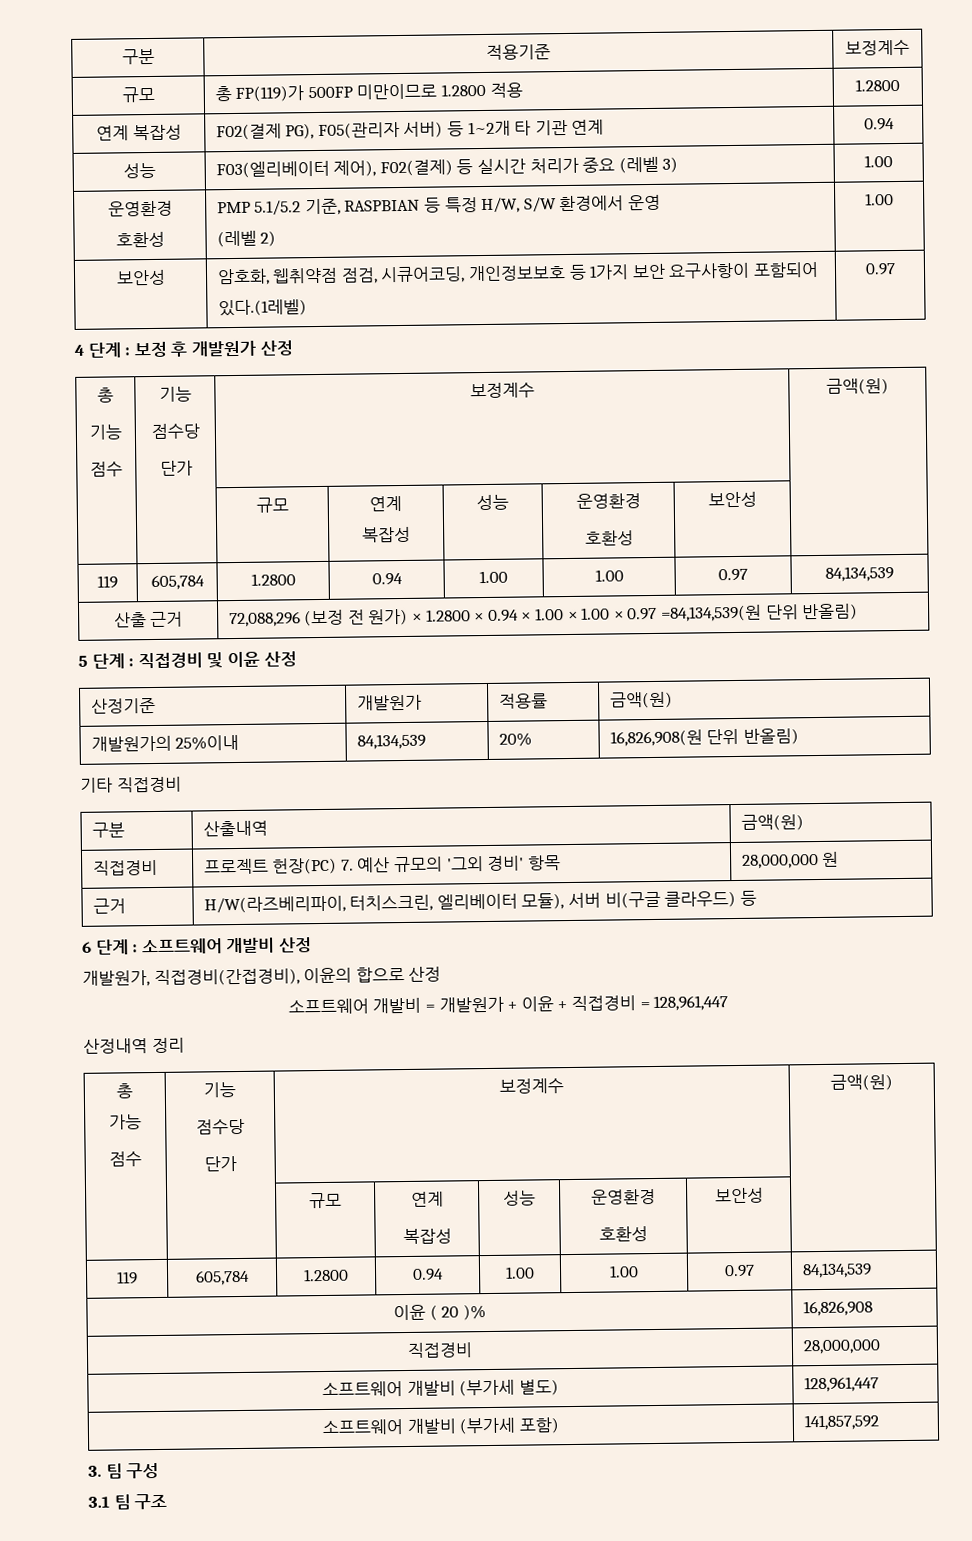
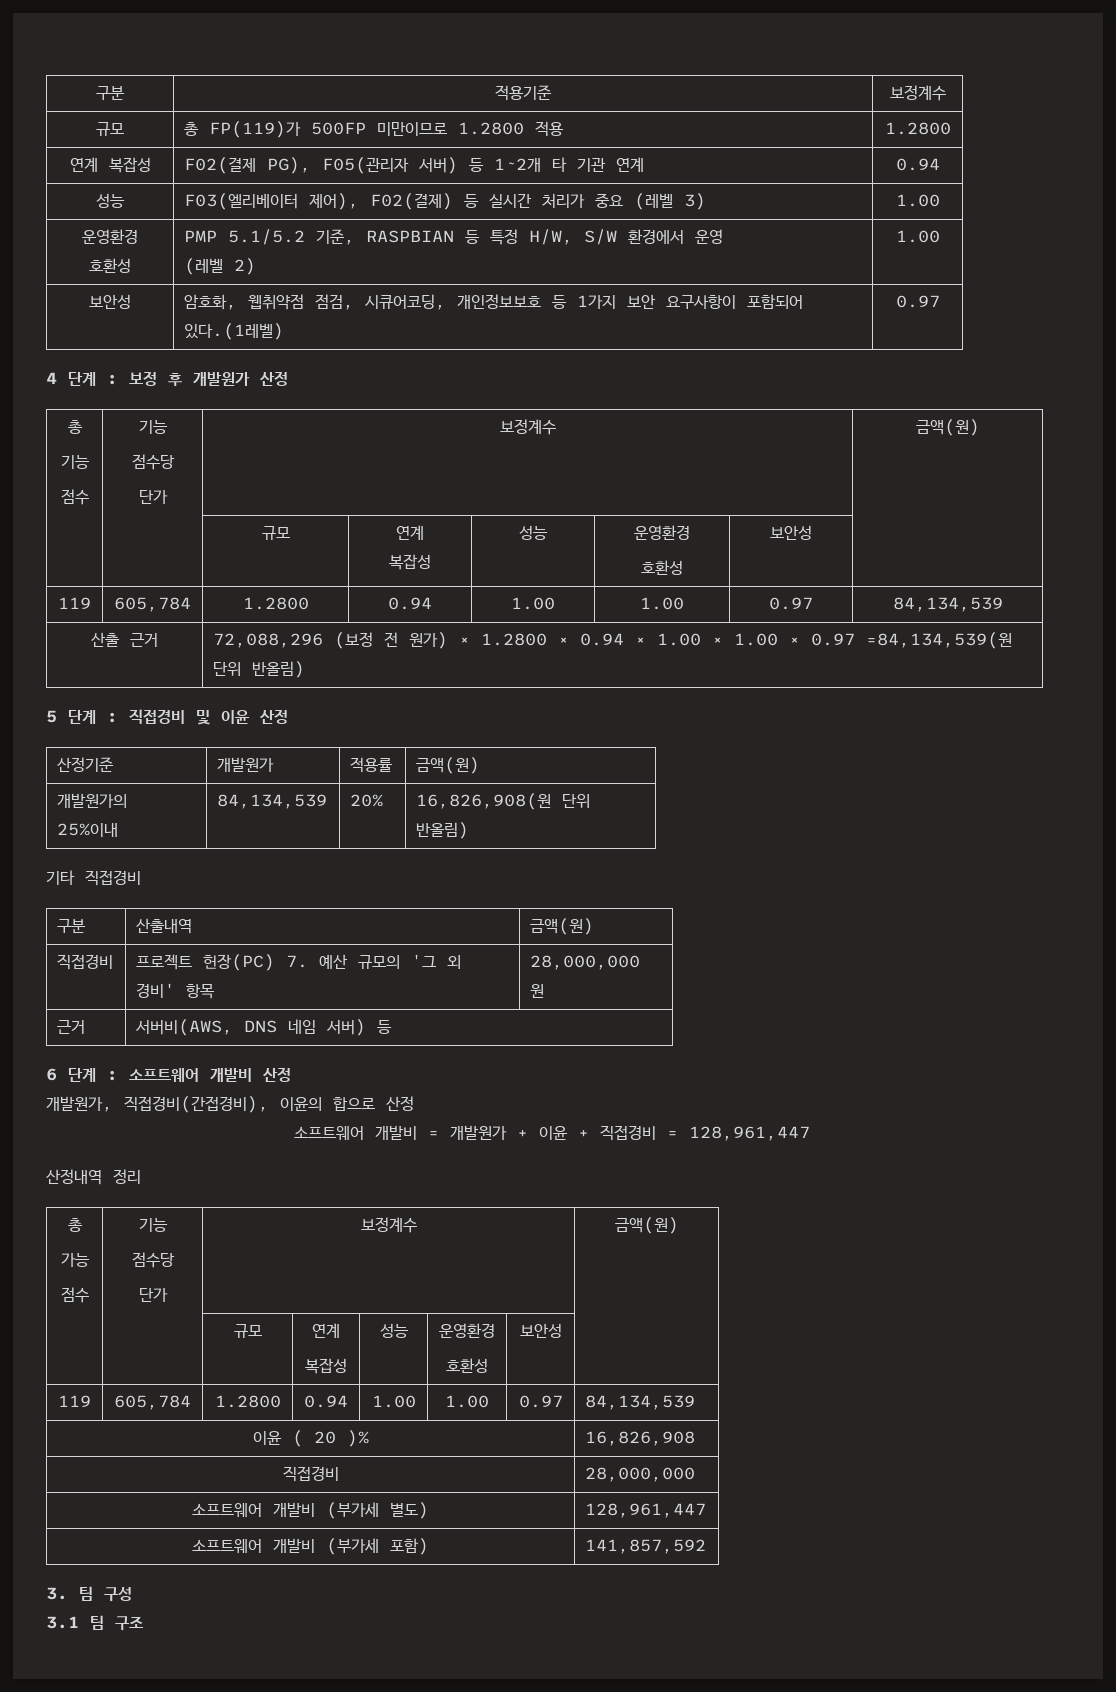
- 직접경비 | 프로젝트 헌장(PC) 7. 예산 규모의 '그외 경비' 항목 | 28,000,000 원
+ 직접경비 | 프로젝트 헌장(PC) 7. 예산 규모의 '그 외 경비' 항목 | 28,000,000 원
- 근거 | H/W(라즈베리파이, 터치스크린, 엘리베이터 모듈), 서버 비(구글 클라우드) 등
+ 근거 | 서버비(AWS, DNS 네임 서버) 등

